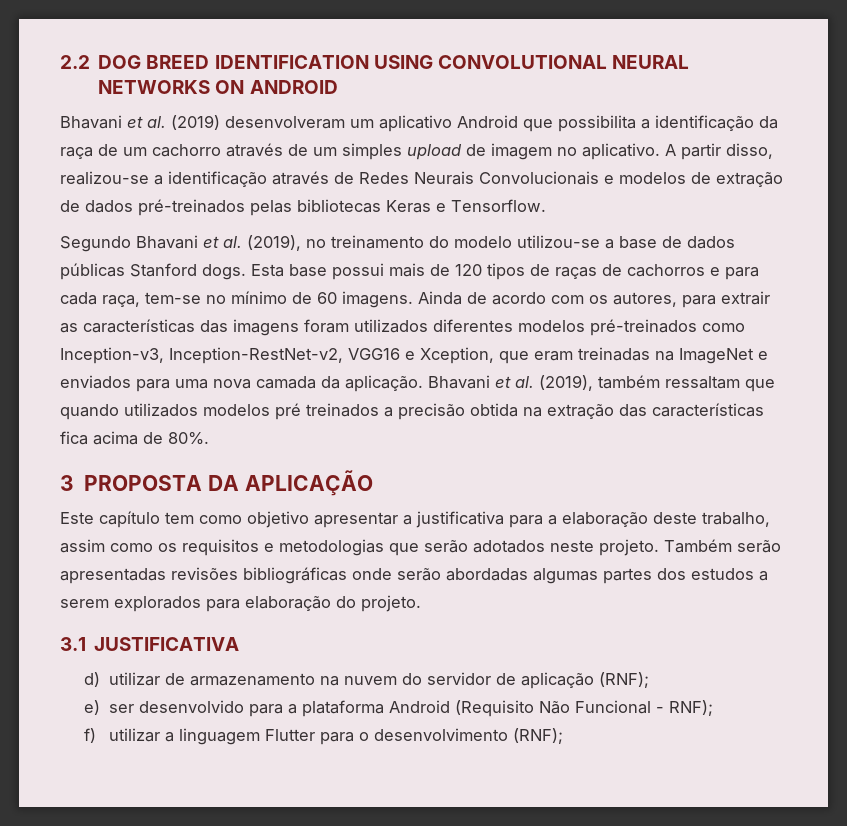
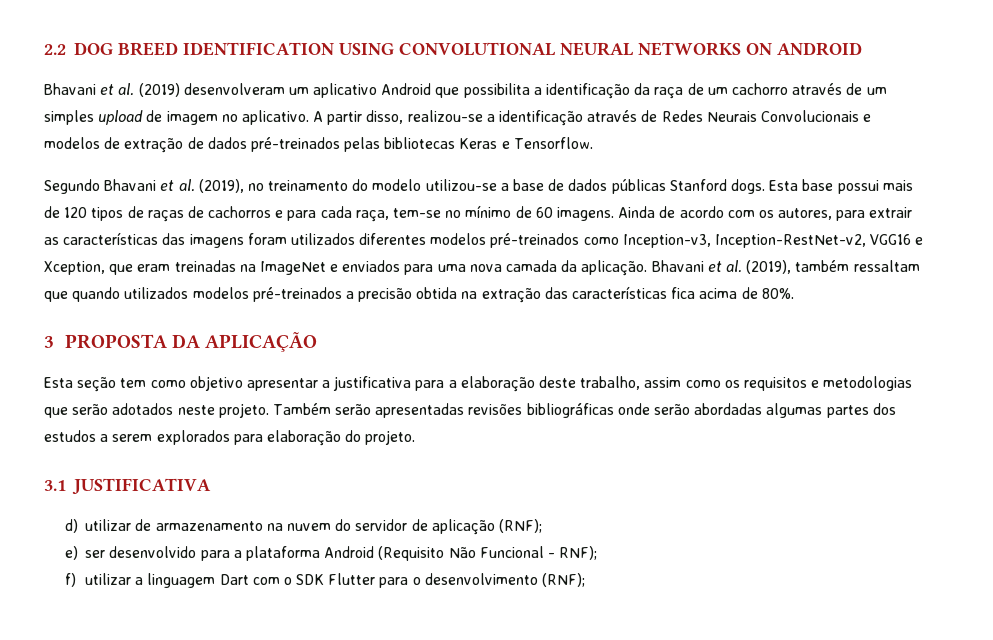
- Bhavani et al. (2019), também ressaltam que quando utilizados modelos pré treinados a precisão obtida na extração das características fica acima de 80%.
+ Bhavani et al. (2019), também ressaltam que quando utilizados modelos pré-treinados a precisão obtida na extração das características fica acima de 80%.
- Este capítulo tem como objetivo apresentar a justificativa para a elaboração deste trabalho, assim como os requisitos e metodologias que serão adotados neste projeto.
+ Esta seção tem como objetivo apresentar a justificativa para a elaboração deste trabalho, assim como os requisitos e metodologias que serão adotados neste projeto.
- f) utilizar a linguagem Flutter para o desenvolvimento (RNF);
+ f) utilizar a linguagem Dart com o SDK Flutter para o desenvolvimento (RNF);

